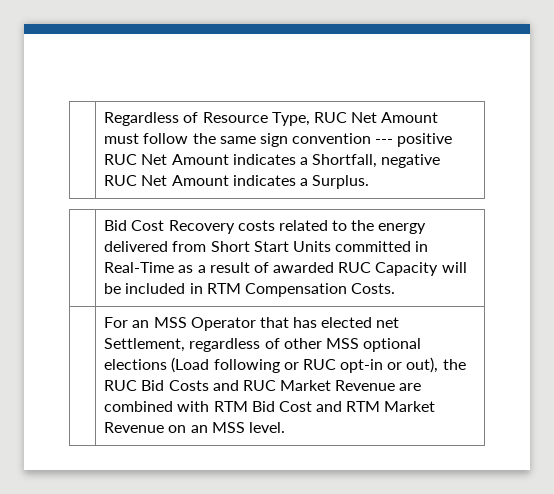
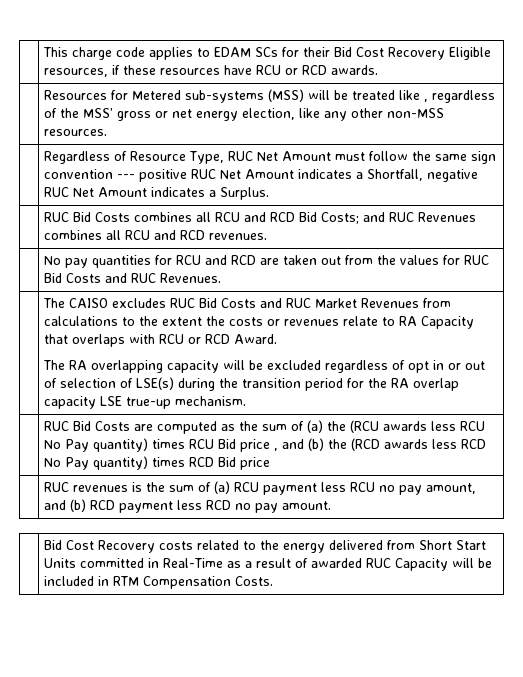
+ | This charge code applies to EDAM SCs for their Bid Cost Recovery Eligible resources, if these resources have RCU or RCD awards.
+ | Resources for Metered sub-systems (MSS) will be treated like , regardless of the MSS’ gross or net energy election, like any other non-MSS resources.
+ | RUC Bid Costs combines all RCU and RCD Bid Costs; and RUC Revenues combines all RCU and RCD revenues.
+ | No pay quantities for RCU and RCD are taken out from the values for RUC Bid Costs and RUC Revenues.
+ | The CAISO excludes RUC Bid Costs and RUC Market Revenues from calculations to the extent the costs or revenues relate to RA Capacity that overlaps with RCU or RCD Award.
+ The RA overlapping capacity will be excluded regardless of opt in or out of selection of LSE(s) during the transition period for the RA overlap capacity LSE true-up mechanism.
+ | RUC Bid Costs are computed as the sum of (a) the (RCU awards less RCU No Pay quantity) times RCU Bid price , and (b) the (RCD awards less RCD No Pay quantity) times RCD Bid price
+ | RUC revenues is the sum of (a) RCU payment less RCU no pay amount, and (b) RCD payment less RCD no pay amount.
- For an MSS Operator that has elected net Settlement, regardless of other MSS optional elections (Load following or RUC opt-in or out), the RUC Bid Costs and RUC Market Revenue are combined with RTM Bid Cost and RTM Market Revenue on an MSS level.

